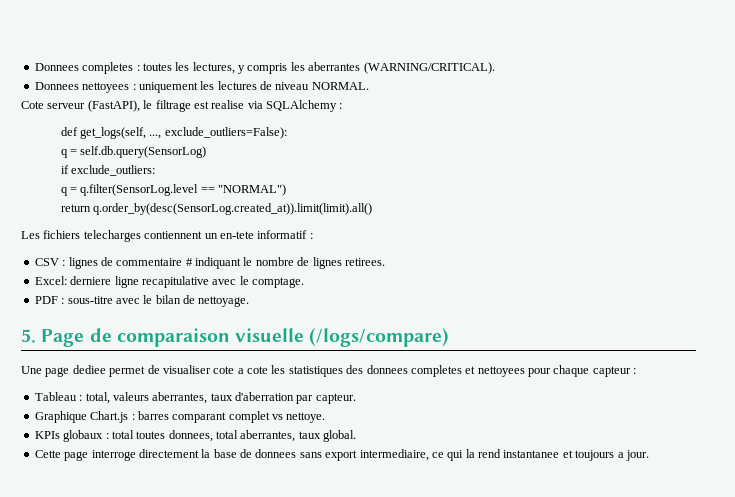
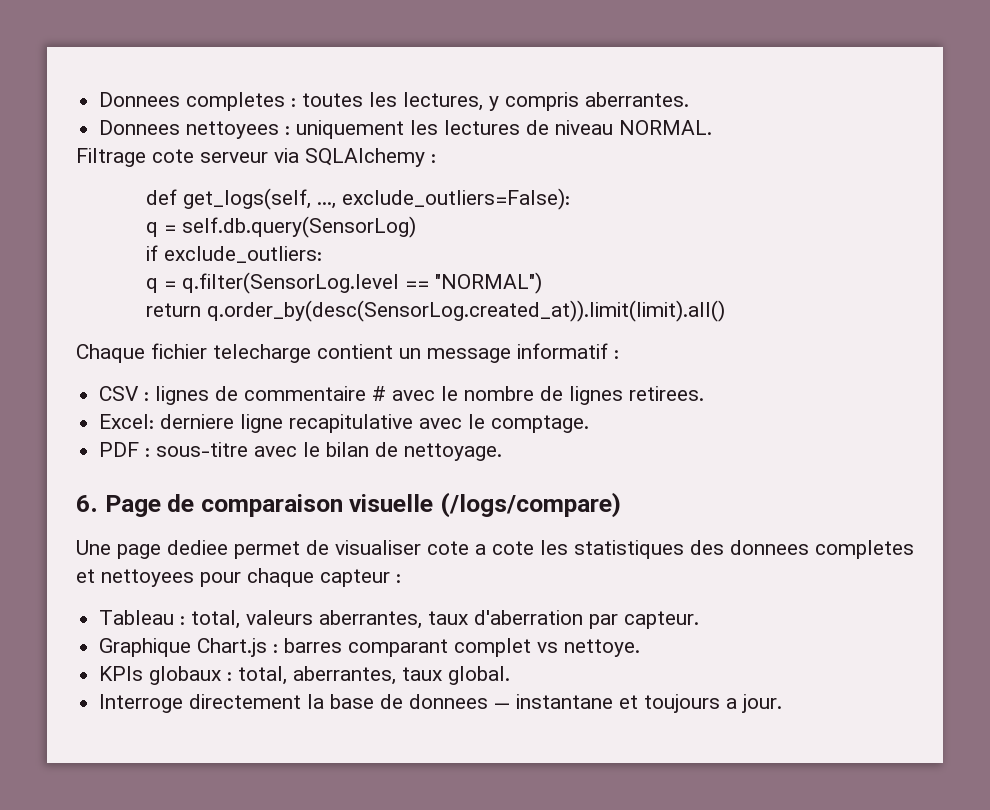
- Donnees completes : toutes les lectures, y compris les aberrantes (WARNING/CRITICAL).
+ Donnees completes : toutes les lectures, y compris aberrantes.
- Cote serveur (FastAPI), le filtrage est realise via SQLAlchemy :
+ Filtrage cote serveur via SQLAlchemy :
- Les fichiers telecharges contiennent un en-tete informatif :
+ Chaque fichier telecharge contient un message informatif :
- CSV : lignes de commentaire # indiquant le nombre de lignes retirees.
+ CSV : lignes de commentaire # avec le nombre de lignes retirees.
- 5. Page de comparaison visuelle (/logs/compare)
+ 6. Page de comparaison visuelle (/logs/compare)
- KPIs globaux : total toutes donnees, total aberrantes, taux global.
+ KPIs globaux : total, aberrantes, taux global.
- Cette page interroge directement la base de donnees sans export intermediaire, ce qui la rend instantanee et toujours a jour.
+ Interroge directement la base de donnees — instantane et toujours a jour.

